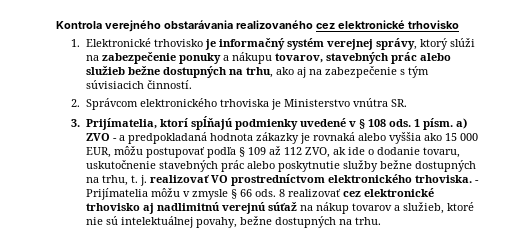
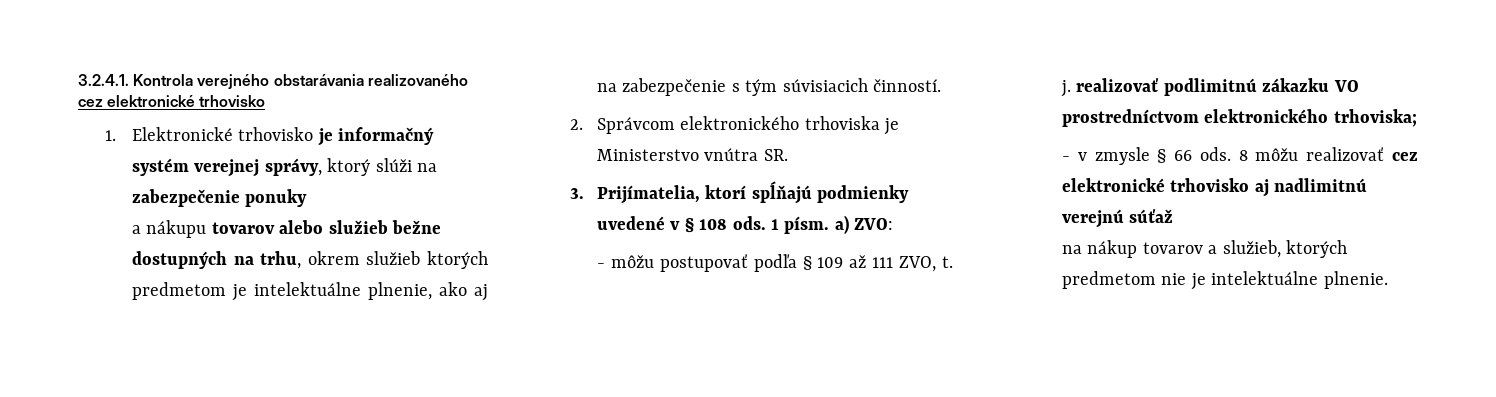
- Kontrola verejného obstarávania realizovaného cez elektronické trhovisko
+ 3.2.4.1. Kontrola verejného obstarávania realizovaného cez elektronické trhovisko
- 1. Elektronické trhovisko je informačný systém verejnej správy, ktorý slúži na zabezpečenie ponuky a nákupu tovarov, stavebných prác alebo služieb bežne dostupných na trhu, ako aj na zabezpečenie s tým súvisiacich činností.
+ 1. Elektronické trhovisko je informačný systém verejnej správy, ktorý slúži na zabezpečenie ponuky
+ a nákupu tovarov alebo služieb bežne dostupných na trhu, okrem služieb ktorých predmetom je intelektuálne plnenie, ako aj na zabezpečenie s tým súvisiacich činností.
- 1 písm. a) ZVO - a predpokladaná hodnota zákazky je rovnaká alebo vyššia ako 15 000 EUR, môžu postupovať podľa § 109 až 112 ZVO, ak ide o dodanie tovaru, uskutočnenie stavebných prác alebo poskytnutie služby bežne dostupných na trhu, t. j. realizovať VO prostredníctvom elektronického trhoviska. - Prijímatelia môžu v zmysle § 66 ods.
+ 1 písm. a) ZVO:
+ - môžu postupovať podľa § 109 až 111 ZVO, t. j. realizovať podlimitnú zákazku VO prostredníctvom elektronického trhoviska;
+ - v zmysle § 66 ods.
- 8 realizovať cez elektronické trhovisko aj nadlimitnú verejnú súťaž na nákup tovarov a služieb, ktoré nie sú intelektuálnej povahy, bežne dostupných na trhu.
+ 8 môžu realizovať cez elektronické trhovisko aj nadlimitnú verejnú súťaž
+ na nákup tovarov a služieb, ktorých predmetom nie je intelektuálne plnenie.

